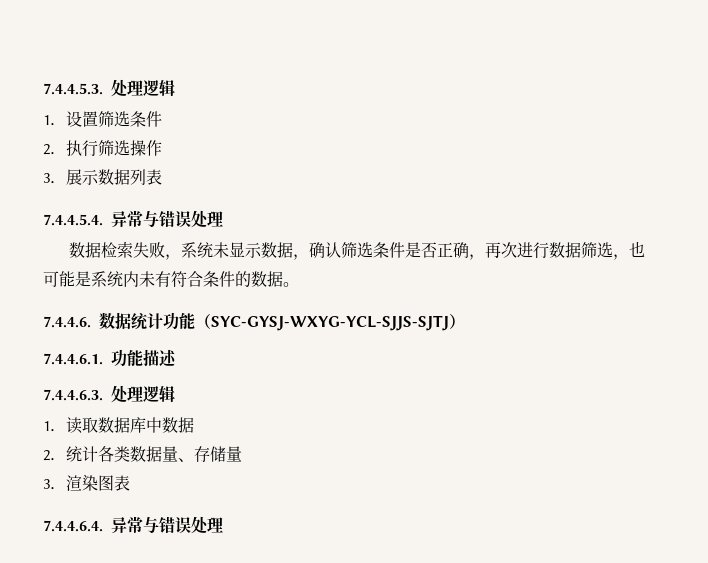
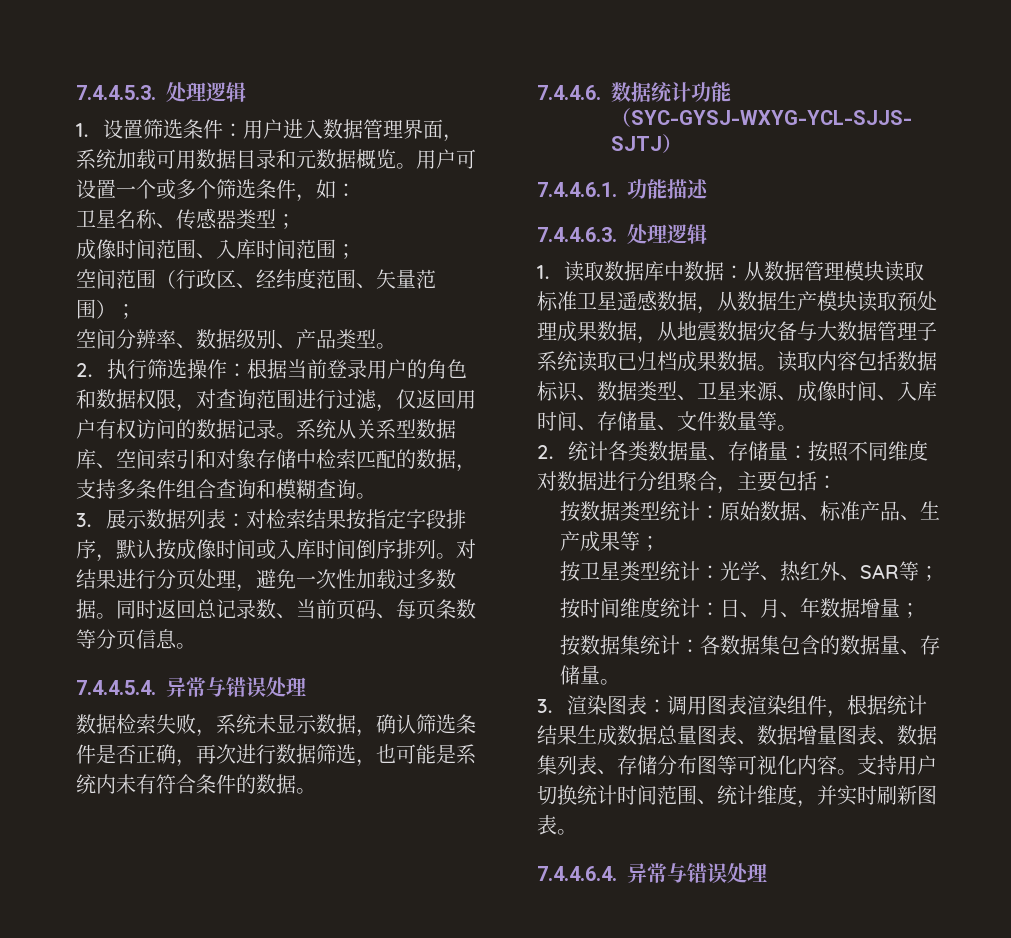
- 1．设置筛选条件
+ 1．设置筛选条件：用户进入数据管理界面，系统加载可用数据目录和元数据概览。用户可设置一个或多个筛选条件，如：
+ 卫星名称、传感器类型；
+ 成像时间范围、入库时间范围；
+ 空间范围（行政区、经纬度范围、矢量范围）；
+ 空间分辨率、数据级别、产品类型。
- 2．执行筛选操作
+ 2．执行筛选操作：根据当前登录用户的角色和数据权限，对查询范围进行过滤，仅返回用户有权访问的数据记录。系统从关系型数据库、空间索引和对象存储中检索匹配的数据，支持多条件组合查询和模糊查询。
- 3．展示数据列表
+ 3．展示数据列表：对检索结果按指定字段排序，默认按成像时间或入库时间倒序排列。对结果进行分页处理，避免一次性加载过多数据。同时返回总记录数、当前页码、每页条数等分页信息。
- 1．读取数据库中数据
+ 1．读取数据库中数据：从数据管理模块读取标准卫星遥感数据，从数据生产模块读取预处理成果数据，从地震数据灾备与大数据管理子系统读取已归档成果数据。读取内容包括数据标识、数据类型、卫星来源、成像时间、入库时间、存储量、文件数量等。
- 2．统计各类数据量、存储量
- 3．渲染图表
+ 2．统计各类数据量、存储量：按照不同维度对数据进行分组聚合，主要包括：
+ 按数据类型统计：原始数据、标准产品、生产成果等；
+ 按卫星类型统计：光学、热红外、SAR等；
+ 按时间维度统计：日、月、年数据增量；
+ 按数据集统计：各数据集包含的数据量、存储量。
+ 3．渲染图表：调用图表渲染组件，根据统计结果生成数据总量图表、数据增量图表、数据集列表、存储分布图等可视化内容。支持用户切换统计时间范围、统计维度，并实时刷新图表。

